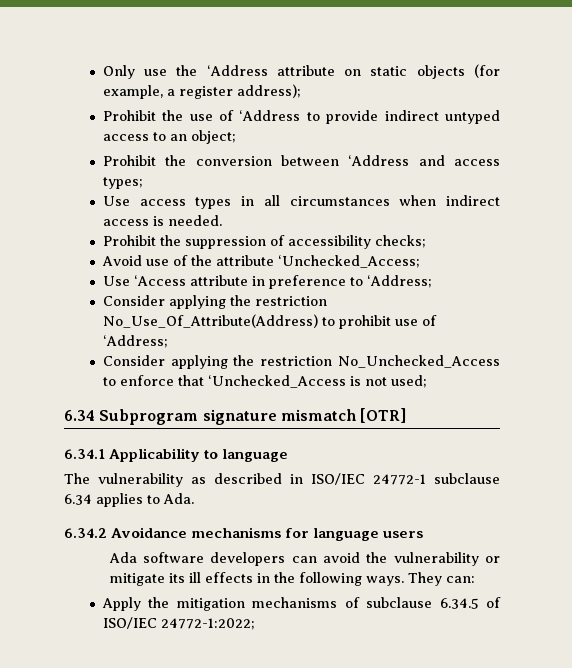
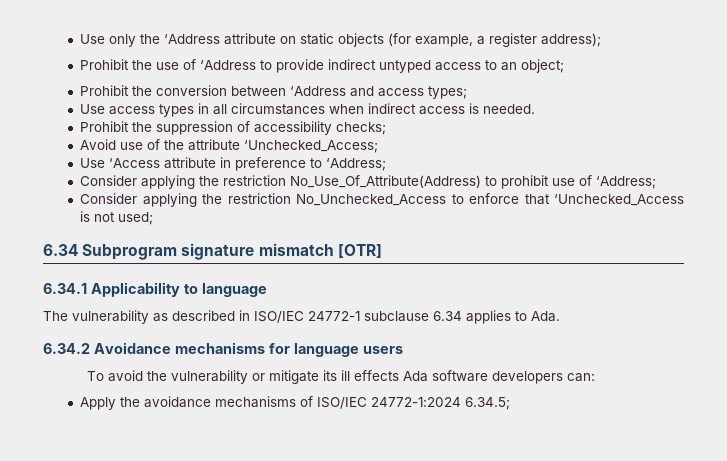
- Only use the ‘Address attribute on static objects (for example, a register address);
+ Use only the ‘Address attribute on static objects (for example, a register address);
- Ada software developers can avoid the vulnerability or mitigate its ill effects in the following ways. They can:
+ To avoid the vulnerability or mitigate its ill effects Ada software developers can:
- Apply the mitigation mechanisms of subclause 6.34.5 of ISO/IEC 24772-1:2022;
+ Apply the avoidance mechanisms of ISO/IEC 24772-1:2024 6.34.5;

